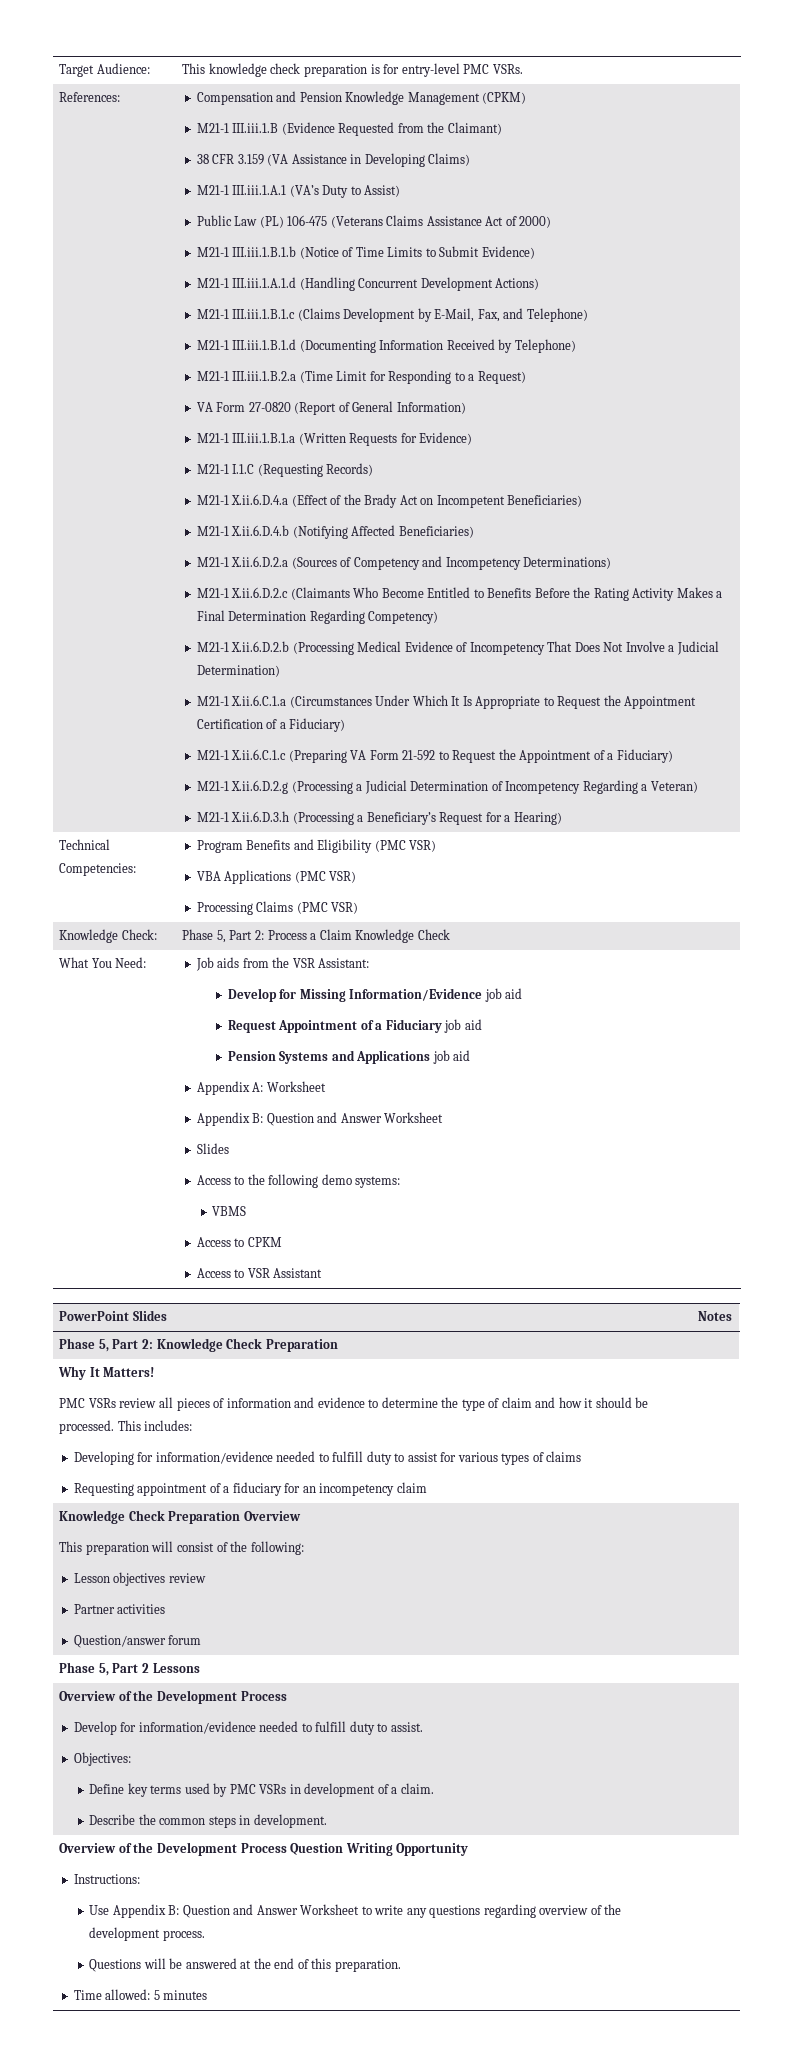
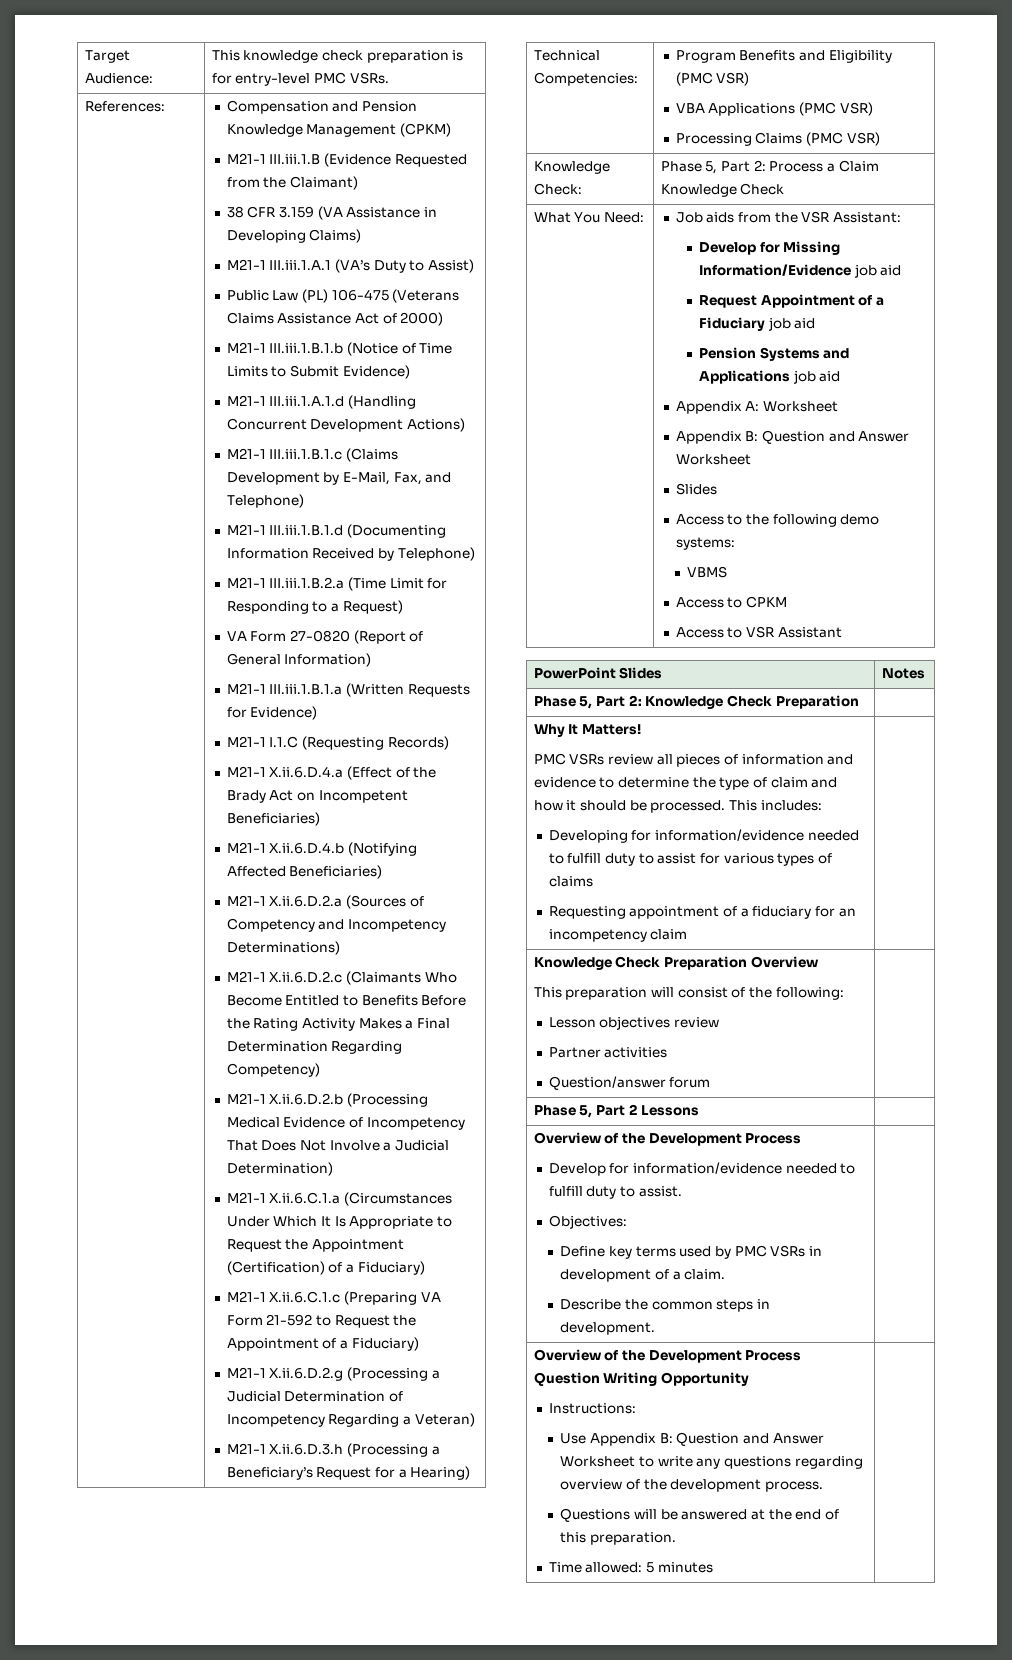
- M21-1 X.ii.6.C.1.a (Circumstances Under Which It Is Appropriate to Request the Appointment Certification of a Fiduciary)
+ M21-1 X.ii.6.C.1.a (Circumstances Under Which It Is Appropriate to Request the Appointment (Certification) of a Fiduciary)

